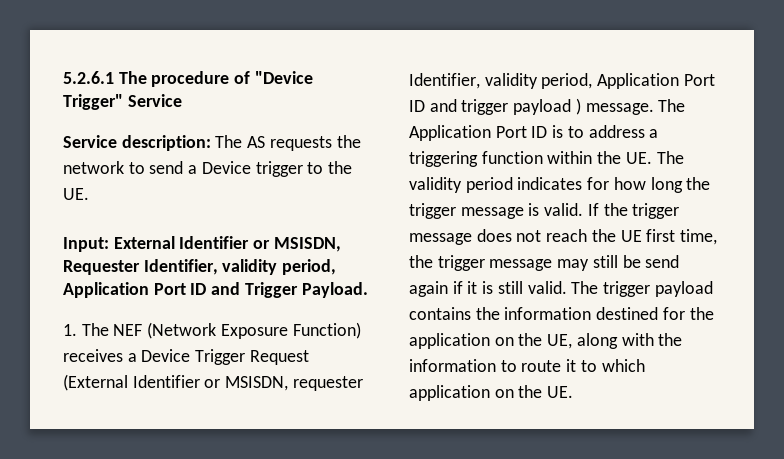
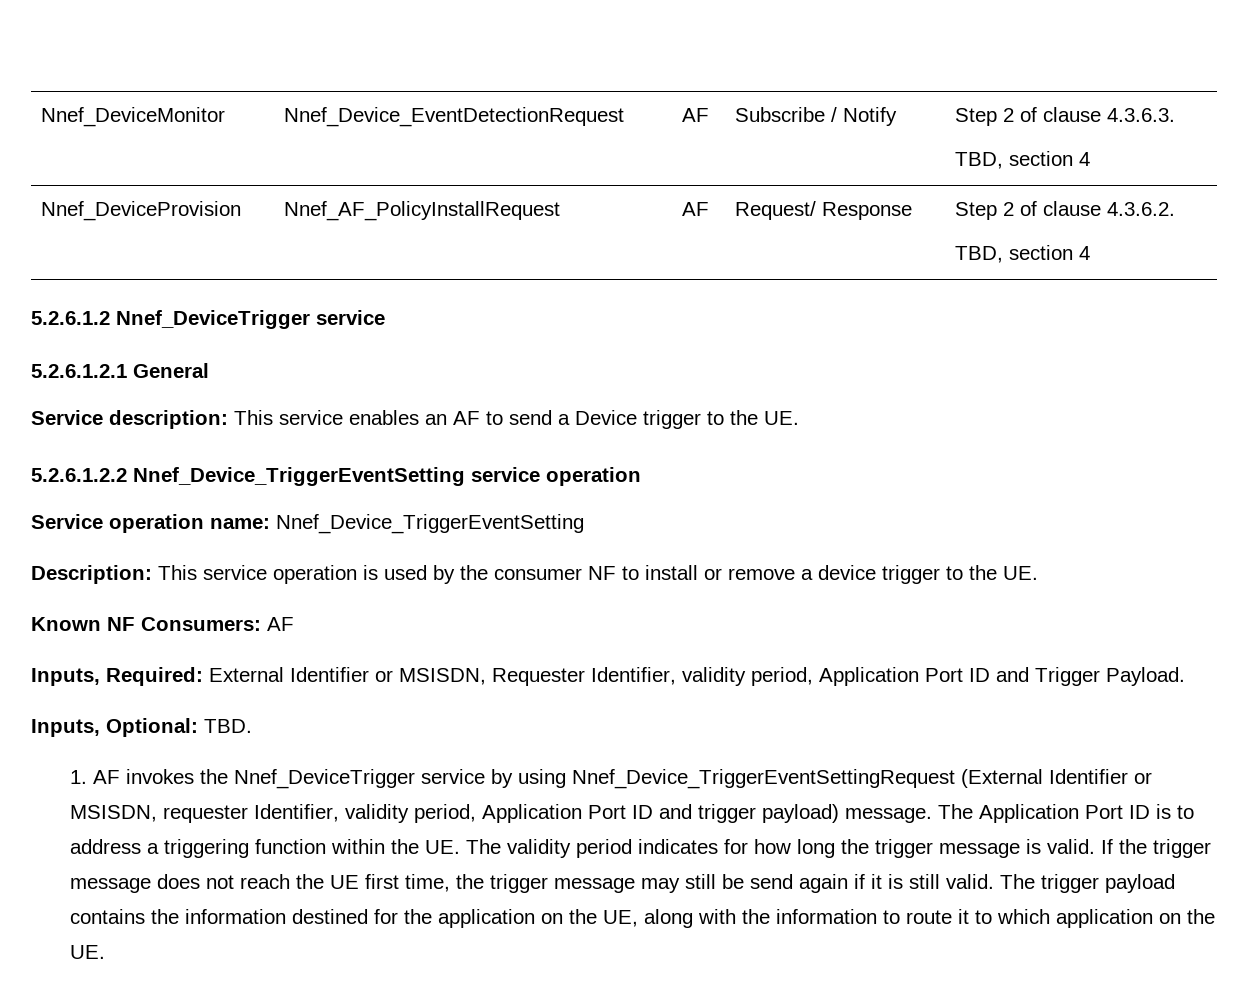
- 5.2.6.1 The procedure of "Device Trigger" Service
- Service description: The AS requests the network to send a Device trigger to the UE.
+ Nnef_DeviceMonitor | Nnef_Device_EventDetectionRequest | AF | Subscribe / Notify | Step 2 of clause 4.3.6.3.
+ TBD, section 4
+ Nnef_DeviceProvision | Nnef_AF_PolicyInstallRequest | AF | Request/ Response | Step 2 of clause 4.3.6.2.
+ TBD, section 4
+ 5.2.6.1.2 Nnef_DeviceTrigger service
+ 5.2.6.1.2.1 General
+ Service description: This service enables an AF to send a Device trigger to the UE.
- Input: External Identifier or MSISDN, Requester Identifier, validity period, Application Port ID and Trigger Payload.
+ 5.2.6.1.2.2 Nnef_Device_TriggerEventSetting service operation
+ Service operation name: Nnef_Device_TriggerEventSetting
+ Description: This service operation is used by the consumer NF to install or remove a device trigger to the UE.
+ Known NF Consumers: AF
+ Inputs, Required: External Identifier or MSISDN, Requester Identifier, validity period, Application Port ID and Trigger Payload.
- 1. The NEF (Network Exposure Function) receives a Device Trigger Request (External Identifier or MSISDN, requester Identifier, validity period, Application Port ID and trigger payload ) message.
+ Inputs, Optional: TBD.
+ 1. AF invokes the Nnef_DeviceTrigger service by using Nnef_Device_TriggerEventSettingRequest (External Identifier or MSISDN, requester Identifier, validity period, Application Port ID and trigger payload) message.

